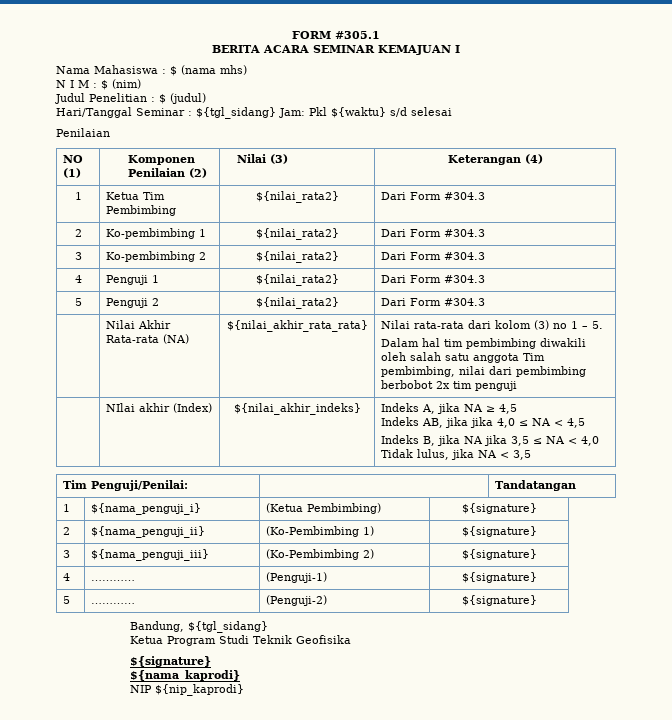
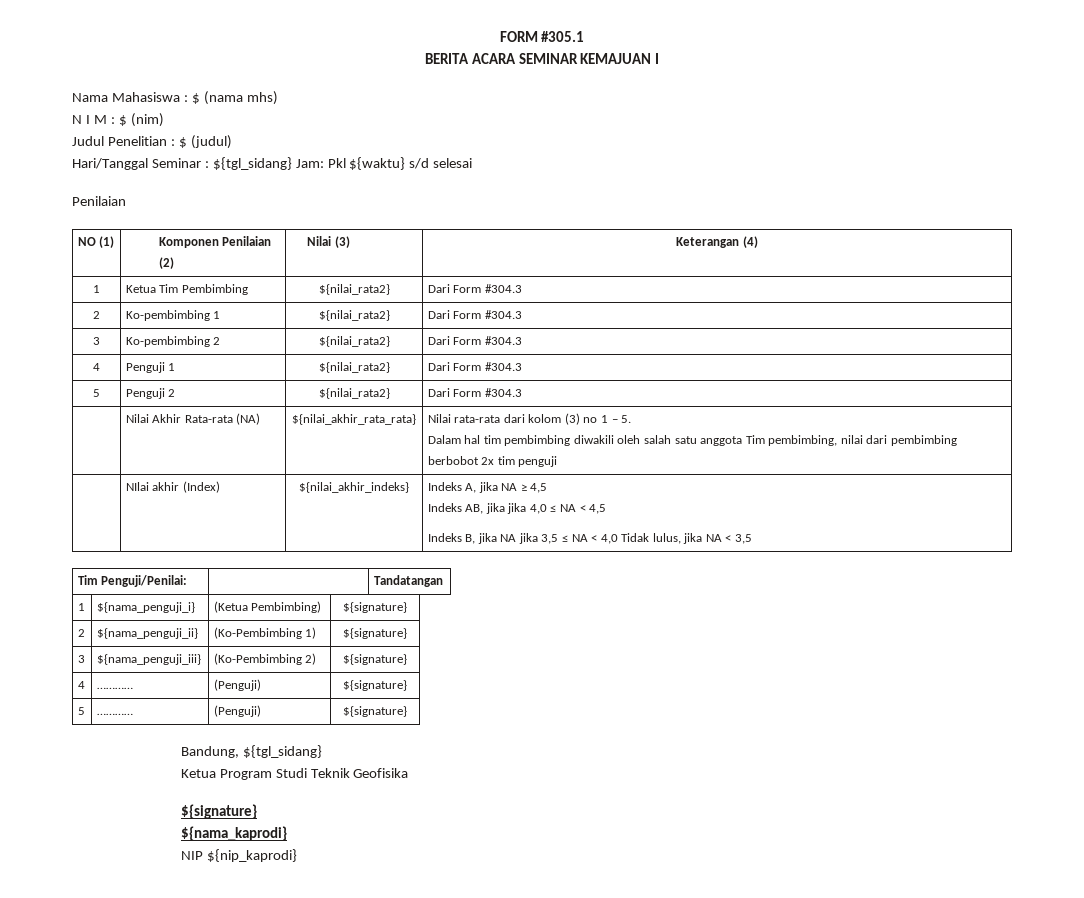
- 4 | ………… | (Penguji-1) | ${signature}
+ 4 | ………… | (Penguji) | ${signature}
- 5 | ………… | (Penguji-2) | ${signature}
+ 5 | ………… | (Penguji) | ${signature}

